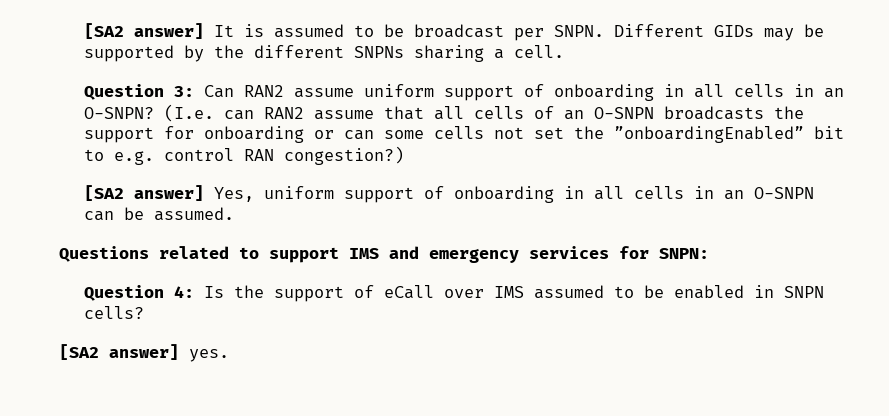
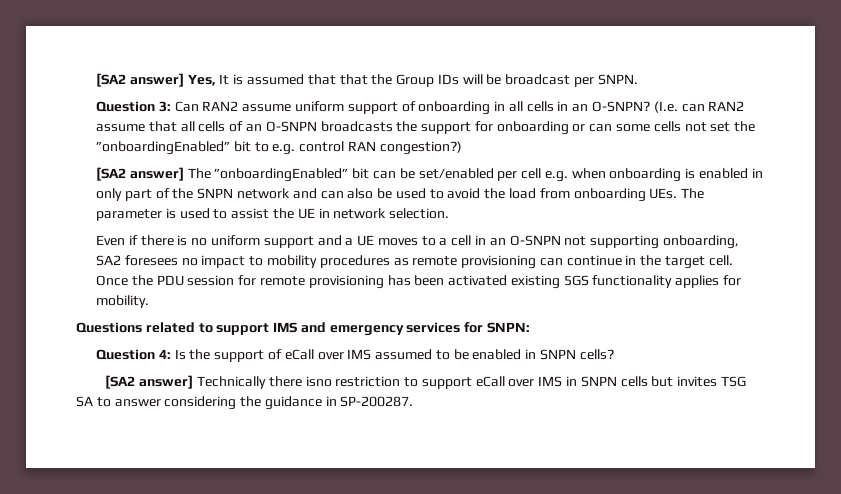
- [SA2 answer] It is assumed to be broadcast per SNPN. Different GIDs may be supported by the different SNPNs sharing a cell.
+ [SA2 answer] Yes, It is assumed that that the Group IDs will be broadcast per SNPN.
- [SA2 answer] Yes, uniform support of onboarding in all cells in an O-SNPN can be assumed.
+ [SA2 answer] The ”onboardingEnabled” bit can be set/enabled per cell e.g. when onboarding is enabled in only part of the SNPN network and can also be used to avoid the load from onboarding UEs. The parameter is used to assist the UE in network selection.
+ Even if there is no uniform support and a UE moves to a cell in an O-SNPN not supporting onboarding, SA2 foresees no impact to mobility procedures as remote provisioning can continue in the target cell. Once the PDU session for remote provisioning has been activated existing 5GS functionality applies for mobility.
- [SA2 answer] yes.
+ [SA2 answer] Technically there isno restriction to support eCall over IMS in SNPN cells but invites TSG SA to answer considering the guidance in SP-200287.

